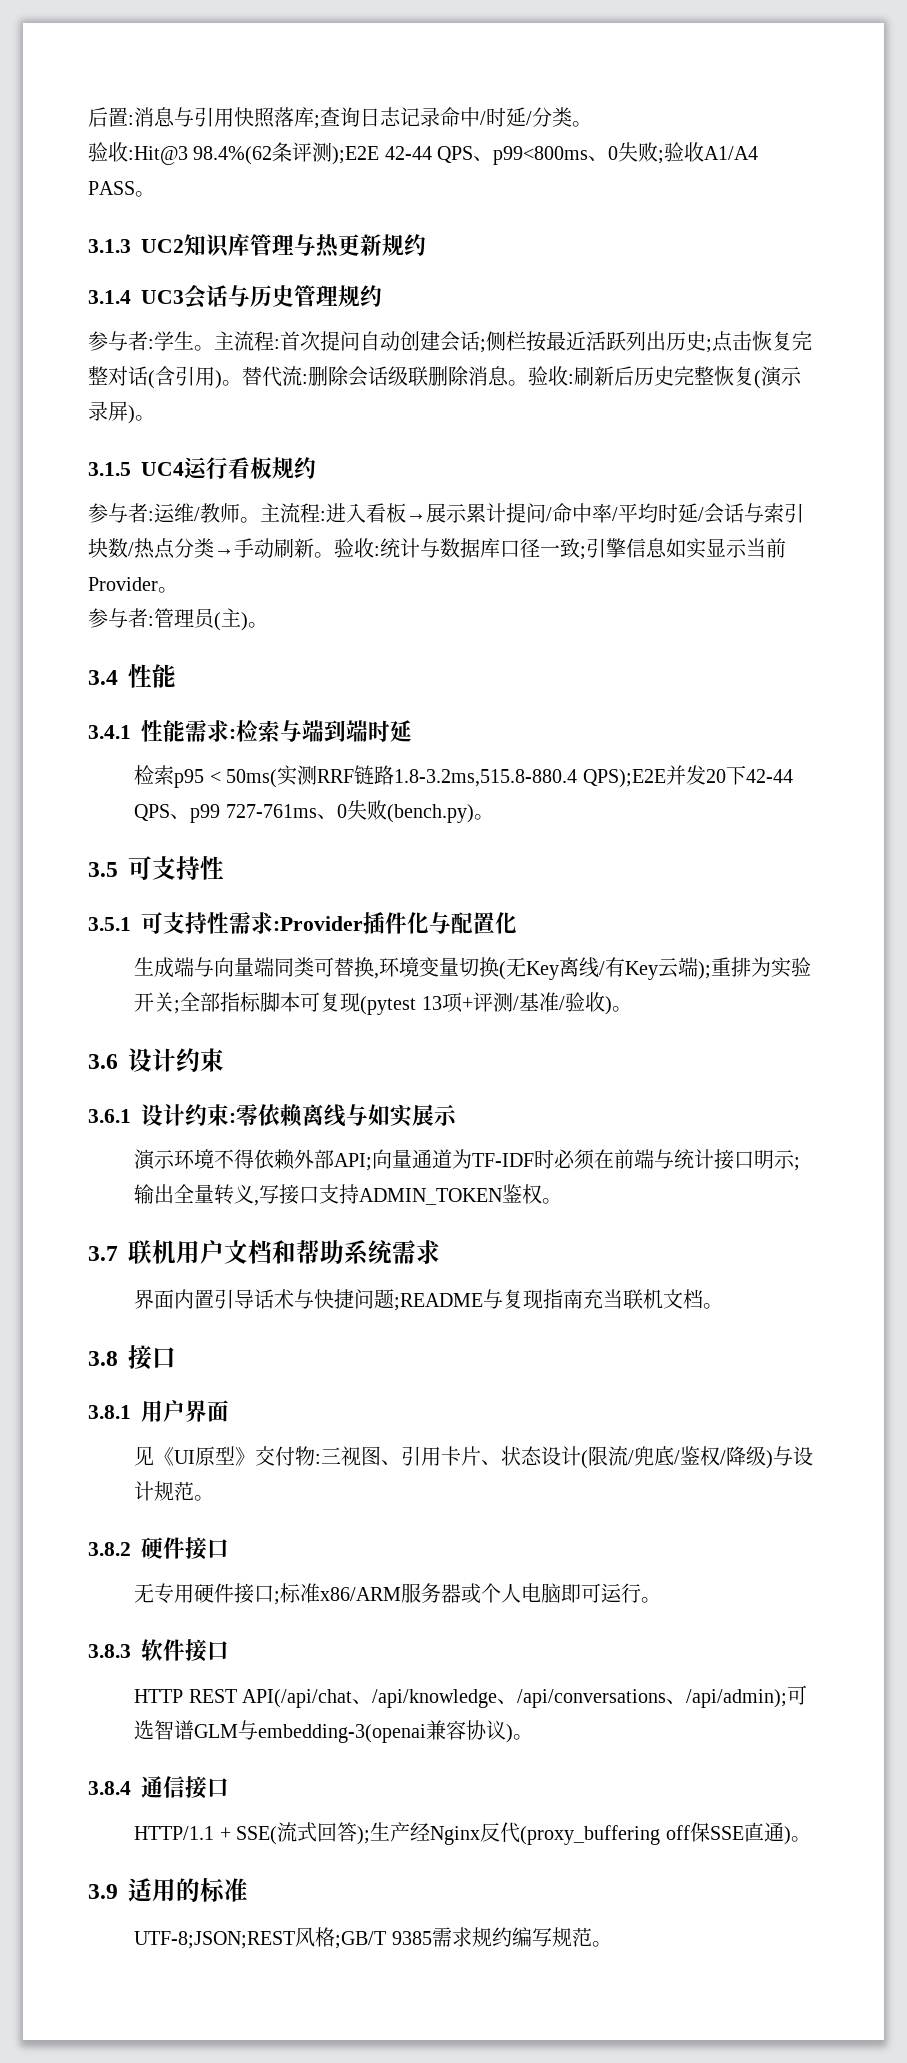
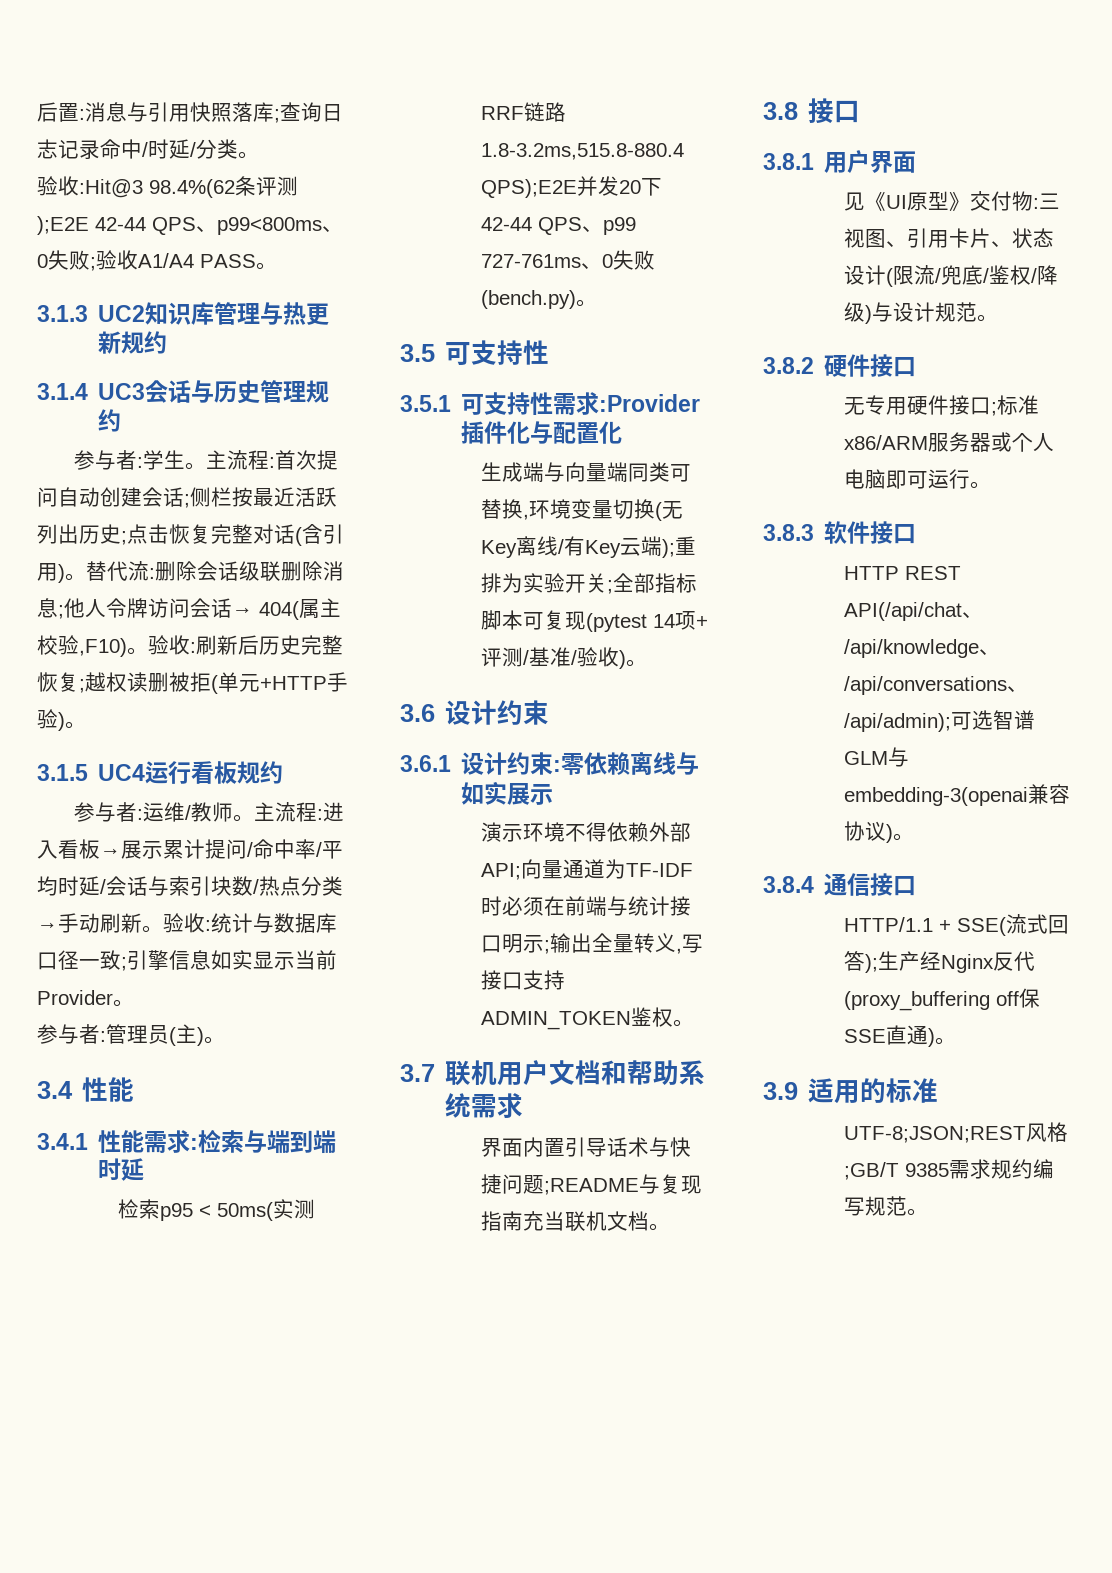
- 替代流:删除会话级联删除消息。
+ 替代流:删除会话级联删除消息;他人令牌访问会话→ 404(属主校验,F10)。
- 验收:刷新后历史完整恢复(演示录屏)。
+ 验收:刷新后历史完整恢复;越权读删被拒(单元+HTTP手验)。
- 生成端与向量端同类可替换,环境变量切换(无Key离线/有Key云端);重排为实验开关;全部指标脚本可复现(pytest 13项+评测/基准/验收)。
+ 生成端与向量端同类可替换,环境变量切换(无Key离线/有Key云端);重排为实验开关;全部指标脚本可复现(pytest 14项+评测/基准/验收)。

